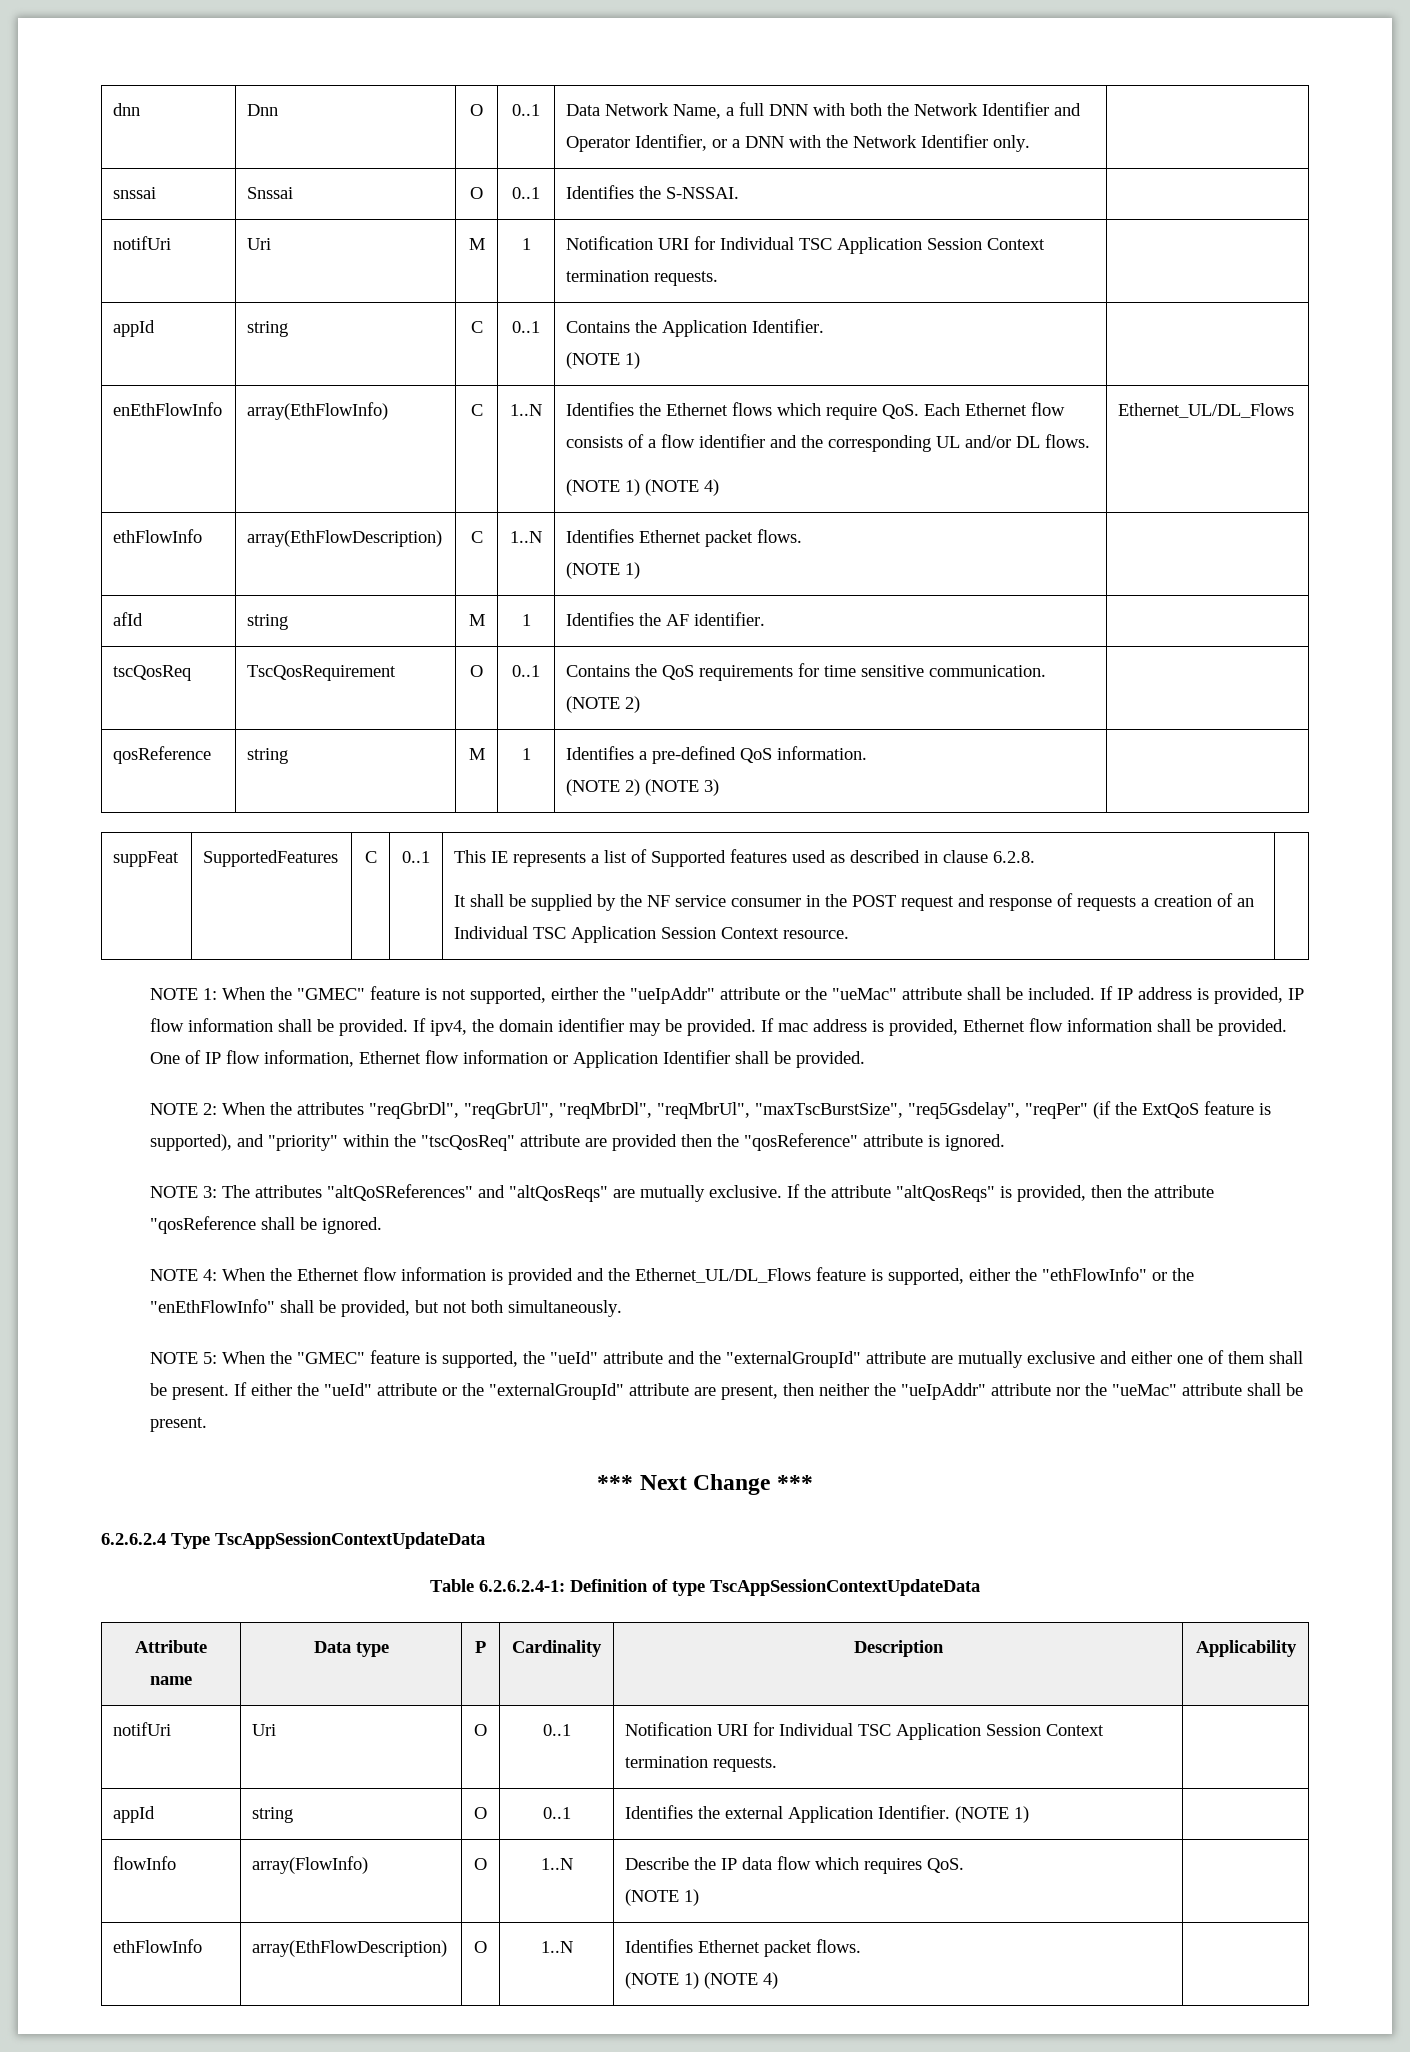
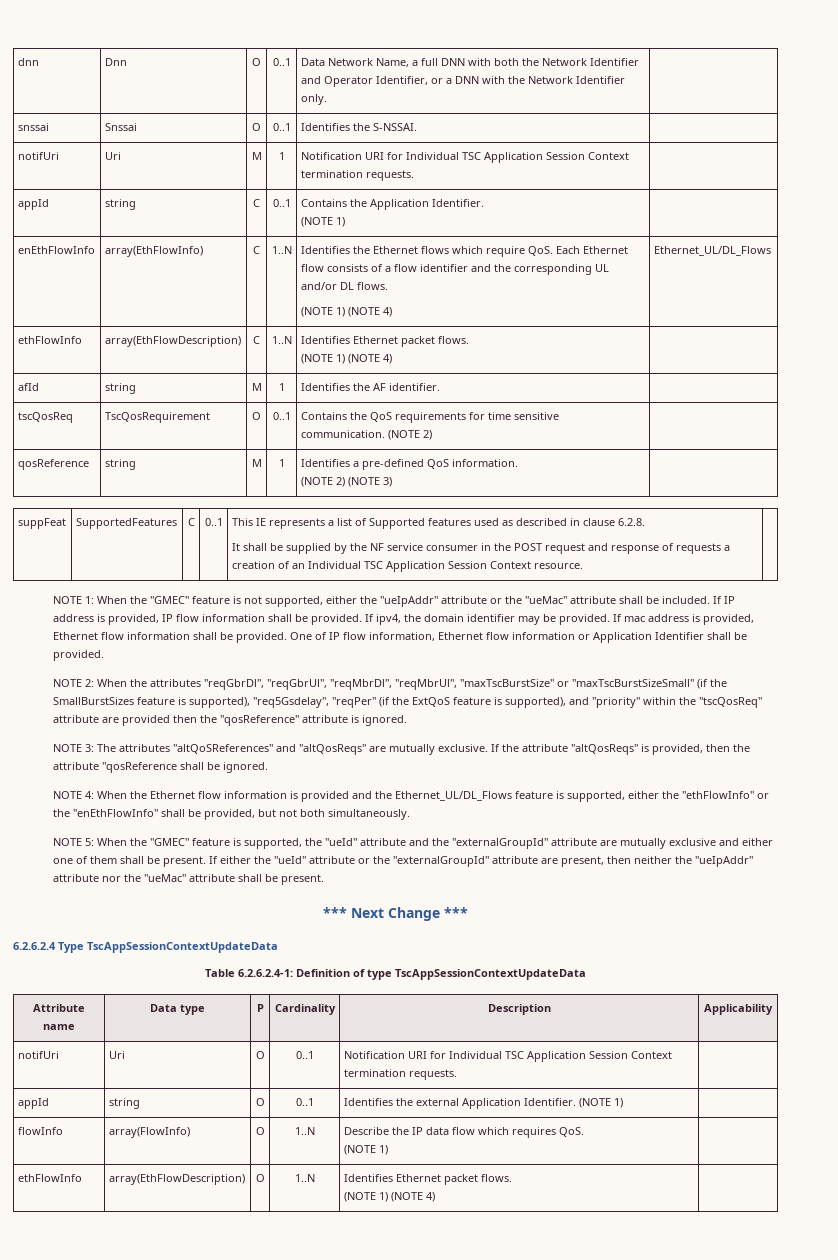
  ethFlowInfo | array(EthFlowDescription) | C | 1..N | Identifies Ethernet packet flows.
- (NOTE 1) |
+ (NOTE 1) (NOTE 4) |
- NOTE 1: When the "GMEC" feature is not supported, eirther the "ueIpAddr" attribute or the "ueMac" attribute shall be included.
+ NOTE 1: When the "GMEC" feature is not supported, either the "ueIpAddr" attribute or the "ueMac" attribute shall be included.
- NOTE 2: When the attributes "reqGbrDl", "reqGbrUl", "reqMbrDl", "reqMbrUl", "maxTscBurstSize", "req5Gsdelay", "reqPer" (if the ExtQoS feature is supported), and "priority" within the "tscQosReq" attribute are provided then the "qosReference" attribute is ignored.
+ NOTE 2: When the attributes "reqGbrDl", "reqGbrUl", "reqMbrDl", "reqMbrUl", "maxTscBurstSize" or "maxTscBurstSizeSmall" (if the SmallBurstSizes feature is supported), "req5Gsdelay", "reqPer" (if the ExtQoS feature is supported), and "priority" within the "tscQosReq" attribute are provided then the "qosReference" attribute is ignored.

